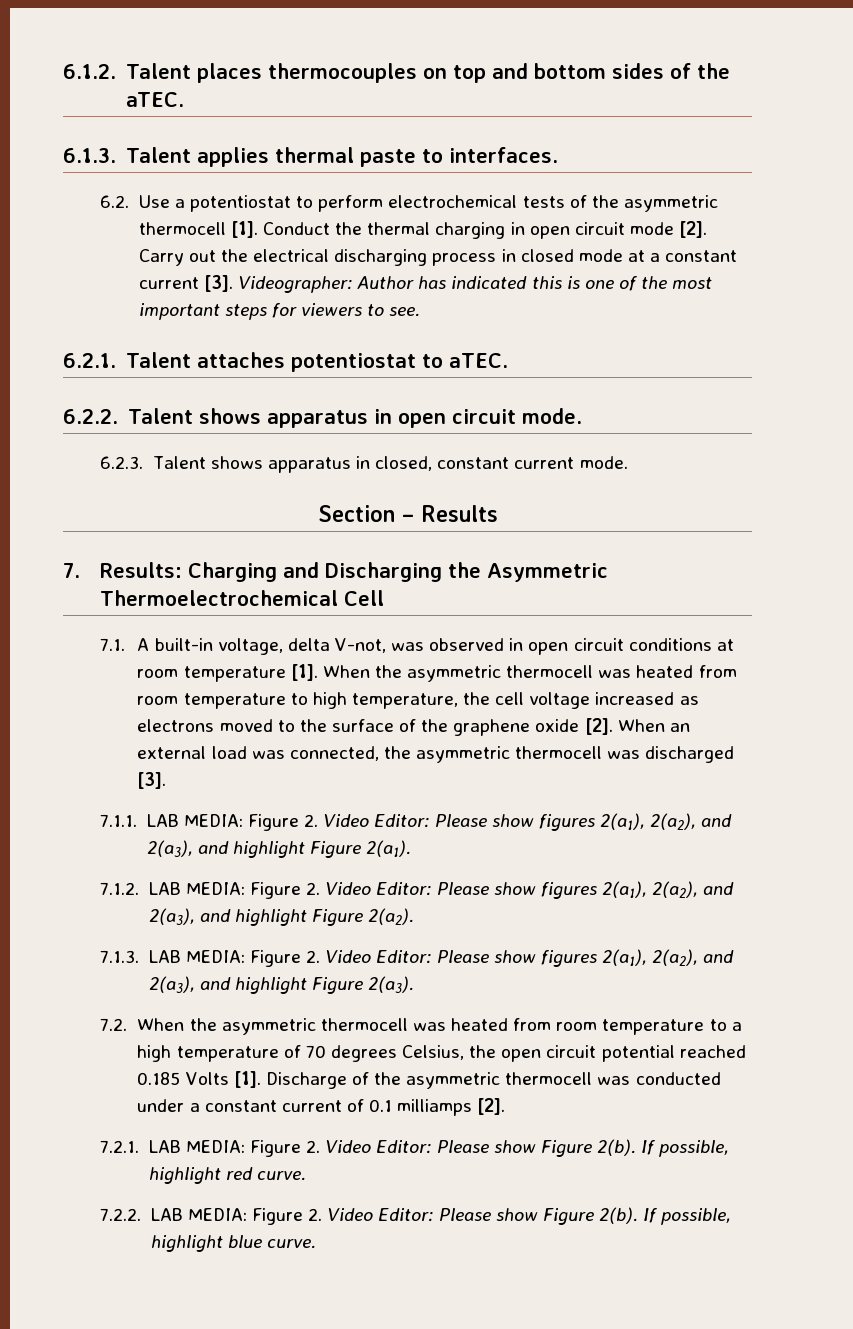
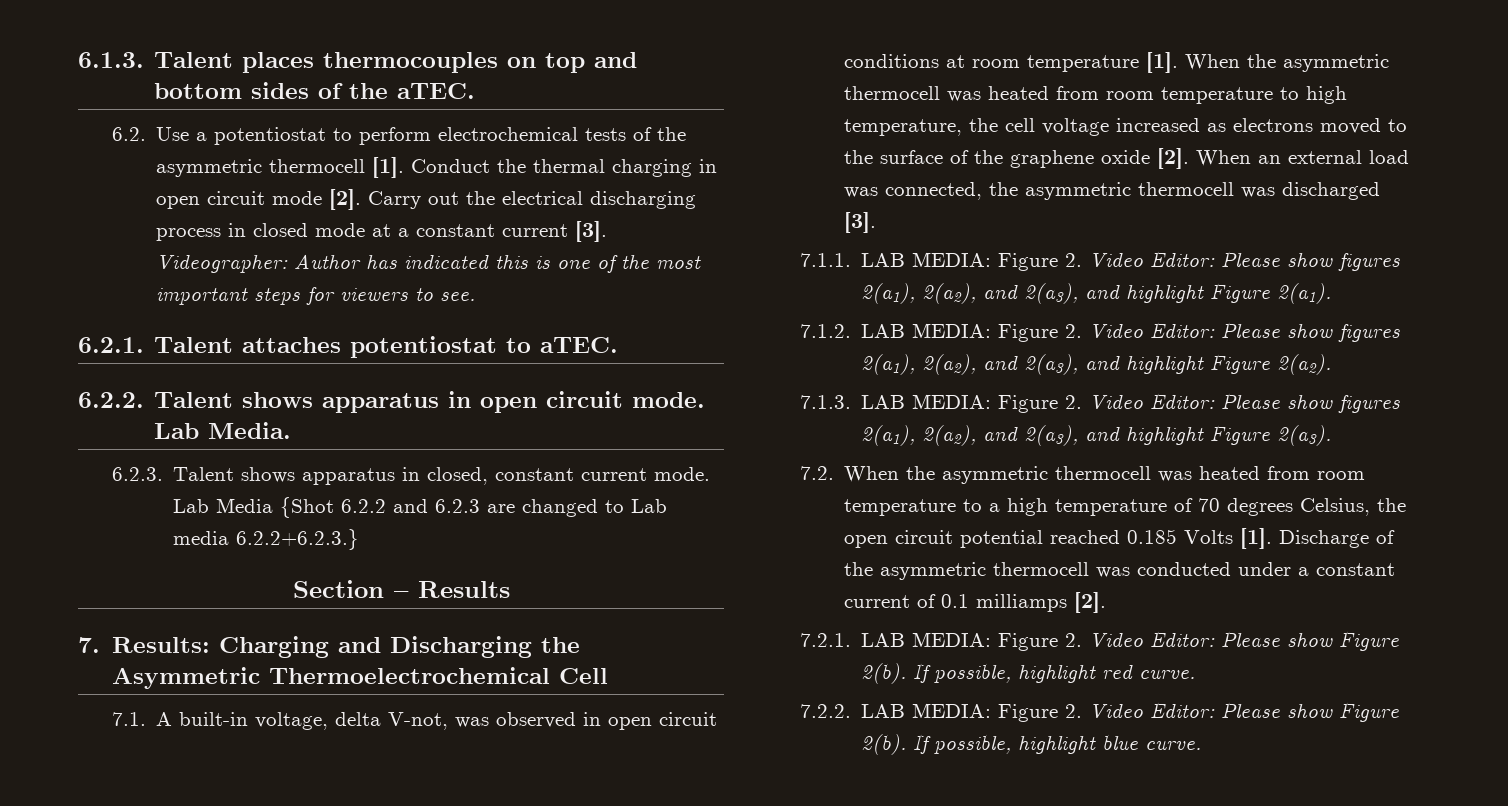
- 6.1.2. Talent places thermocouples on top and bottom sides of the aTEC.
+ 6.1.3. Talent places thermocouples on top and bottom sides of the aTEC.
- 6.1.3. Talent applies thermal paste to interfaces.
+ Lab Media.
+ Lab Media {Shot 6.2.2 and 6.2.3 are changed to Lab media 6.2.2+6.2.3.}

